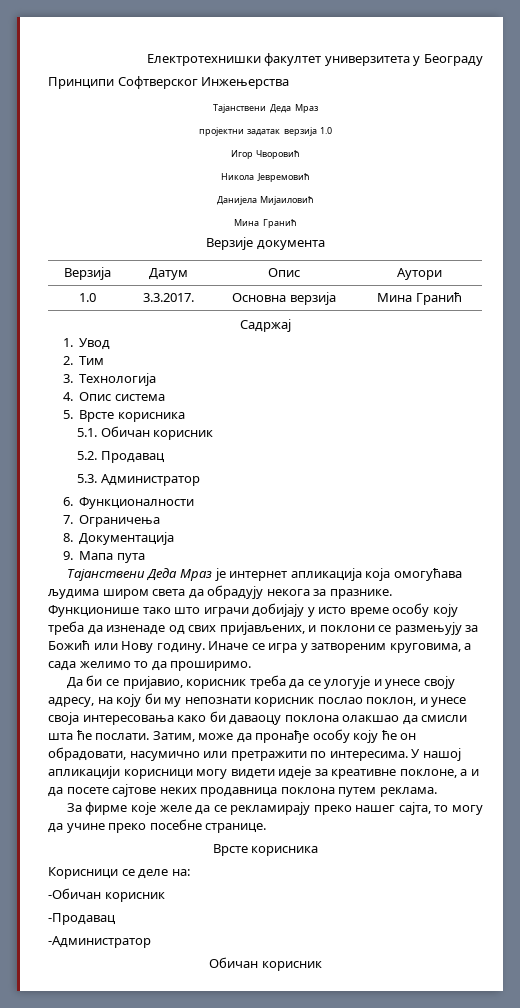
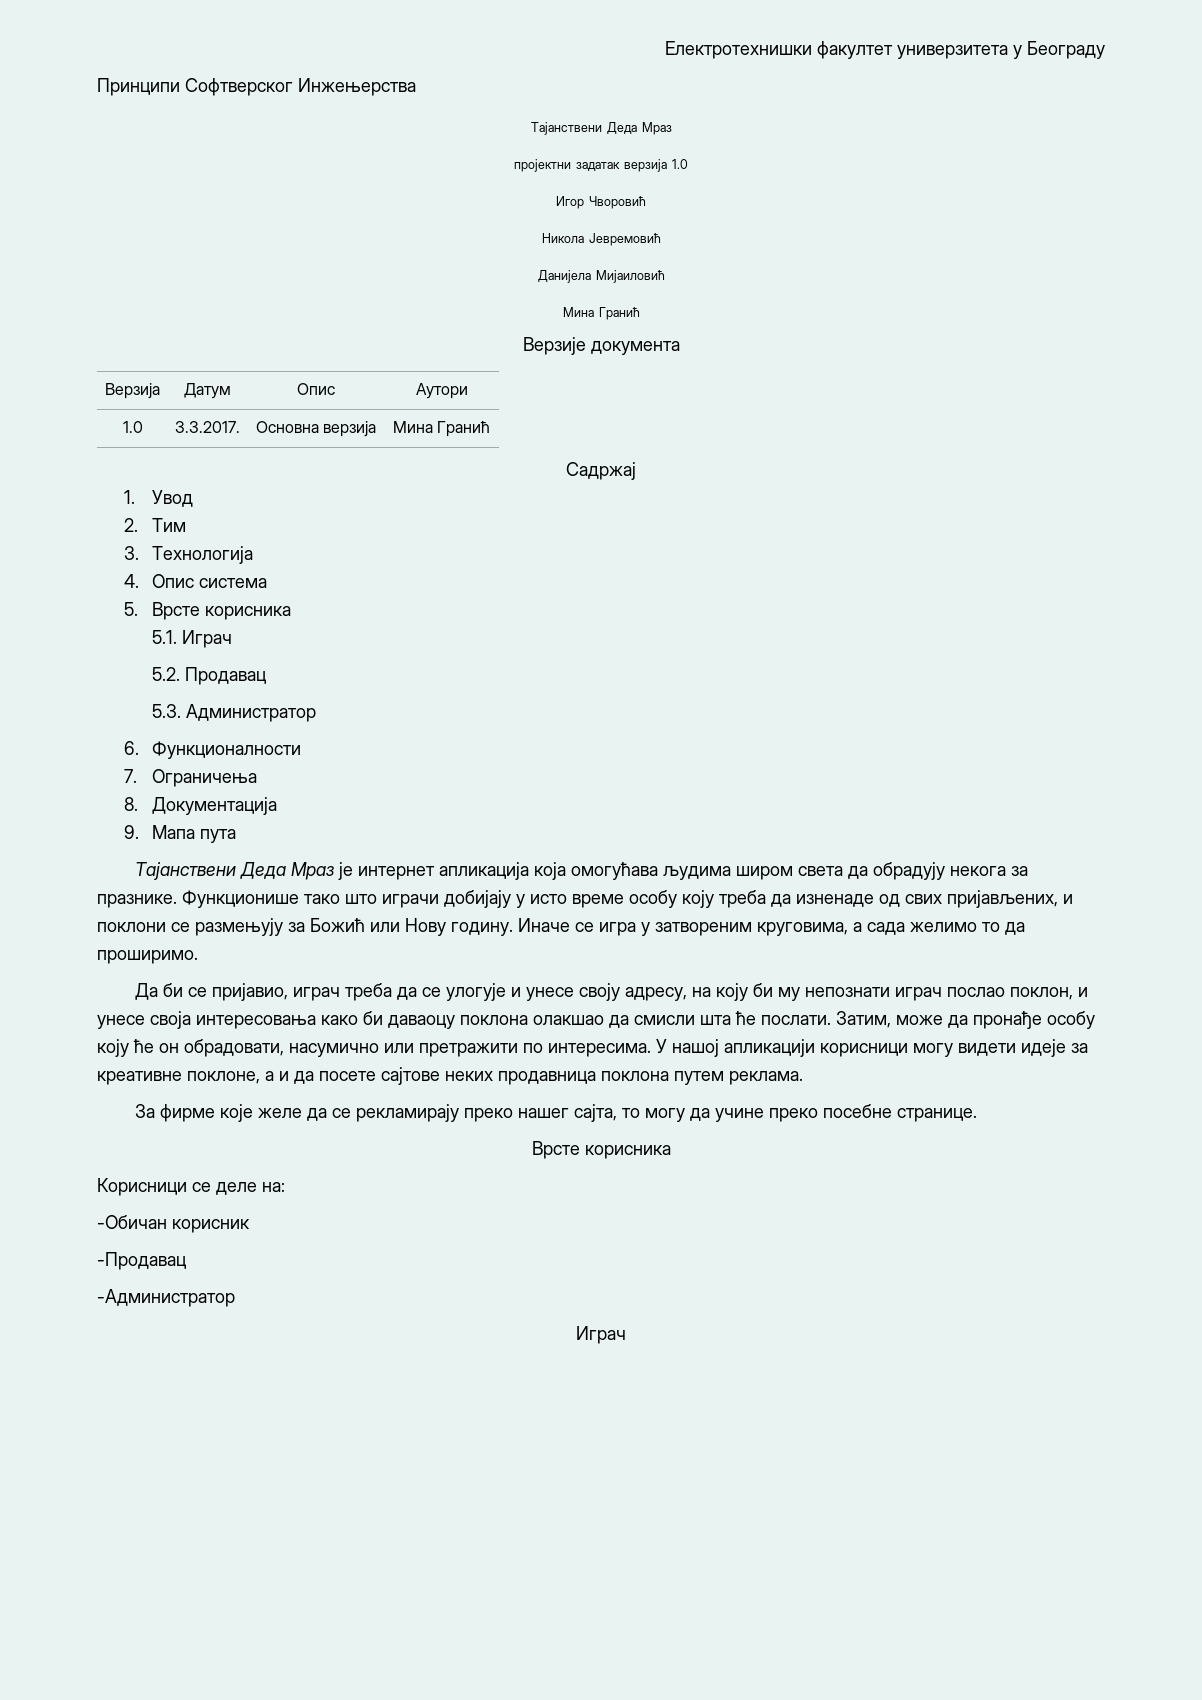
- 5.1. Обичан корисник
+ 5.1. Играч
- Да би се пријавио, корисник треба да се улогује и унесе своју адресу, на коју би му непознати корисник послао поклон, и унесе своја интересовања како би даваоцу поклона олакшао да смисли шта ће послати.
+ Да би се пријавио, играч треба да се улогује и унесе своју адресу, на коју би му непознати играч послао поклон, и унесе своја интересовања како би даваоцу поклона олакшао да смисли шта ће послати.
  -Администратор
- Обичан корисник
+ Играч

